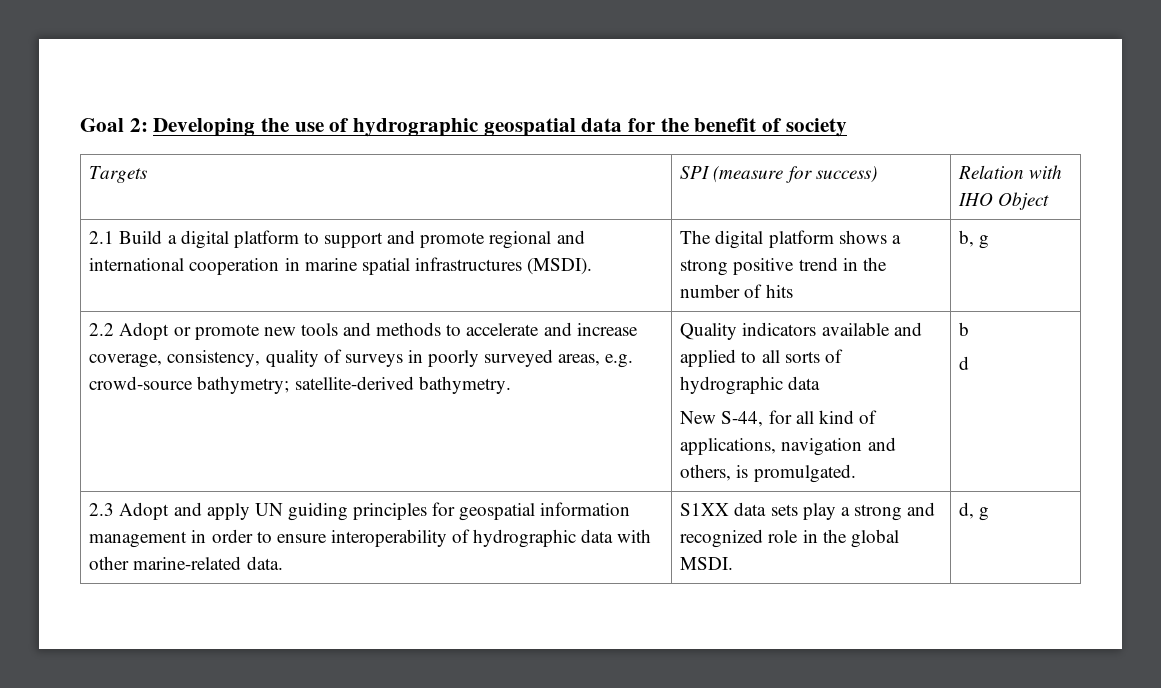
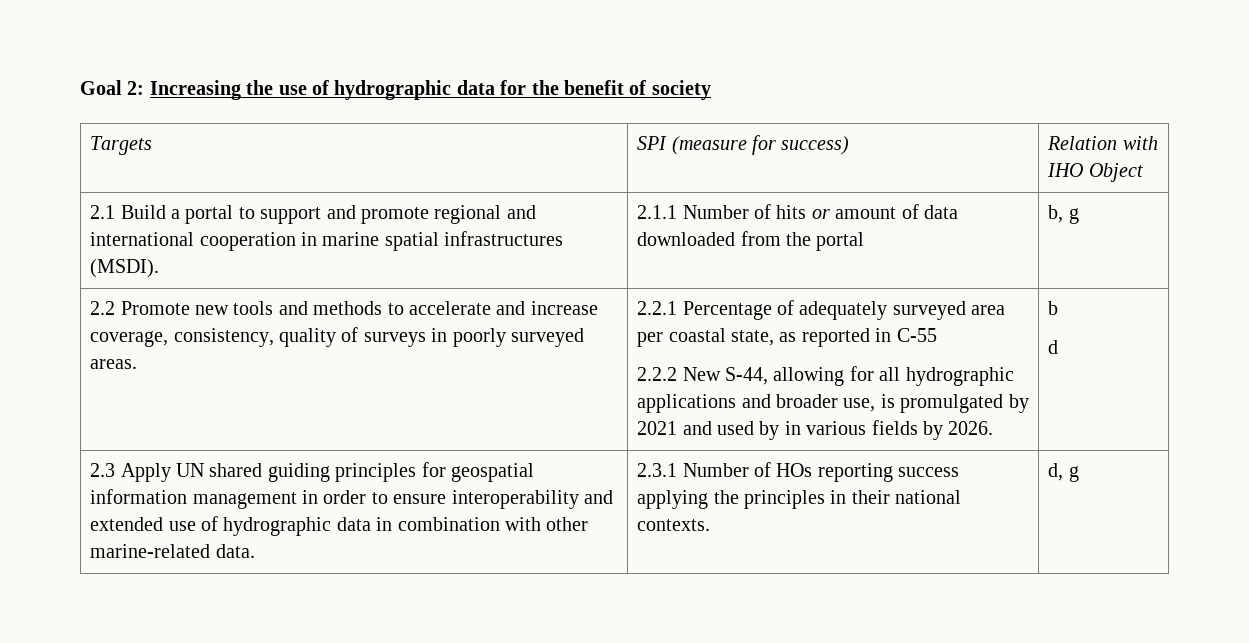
- Goal 2: Developing the use of hydrographic geospatial data for the benefit of society
+ Goal 2: Increasing the use of hydrographic data for the benefit of society
- 2.1 Build a digital platform to support and promote regional and international cooperation in marine spatial infrastructures (MSDI). | The digital platform shows a strong positive trend in the number of hits | b, g
+ 2.1 Build a portal to support and promote regional and international cooperation in marine spatial infrastructures (MSDI). | 2.1.1 Number of hits or amount of data downloaded from the portal | b, g
- 2.2 Adopt or promote new tools and methods to accelerate and increase coverage, consistency, quality of surveys in poorly surveyed areas, e.g. crowd-source bathymetry; satellite-derived bathymetry. | Quality indicators available and applied to all sorts of hydrographic data
- New S-44, for all kind of applications, navigation and others, is promulgated.
+ 2.2 Promote new tools and methods to accelerate and increase coverage, consistency, quality of surveys in poorly surveyed areas. | 2.2.1 Percentage of adequately surveyed area per coastal state, as reported in C-55
+ 2.2.2 New S-44, allowing for all hydrographic applications and broader use, is promulgated by 2021 and used by in various fields by 2026.
- 2.3 Adopt and apply UN guiding principles for geospatial information management in order to ensure interoperability of hydrographic data with other marine-related data.
+ 2.3 Apply UN shared guiding principles for geospatial information management in order to ensure interoperability and extended use of hydrographic data in combination with other marine-related data.
- S1XX data sets play a strong and recognized role in the global MSDI.
+ 2.3.1 Number of HOs reporting success applying the principles in their national contexts.

